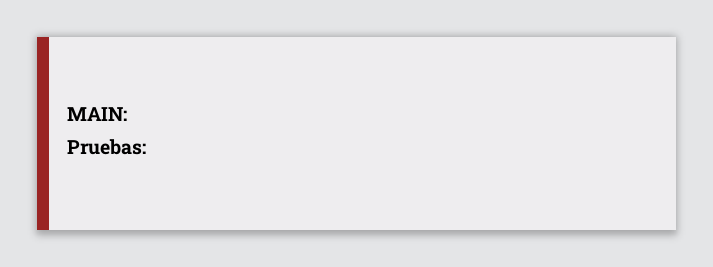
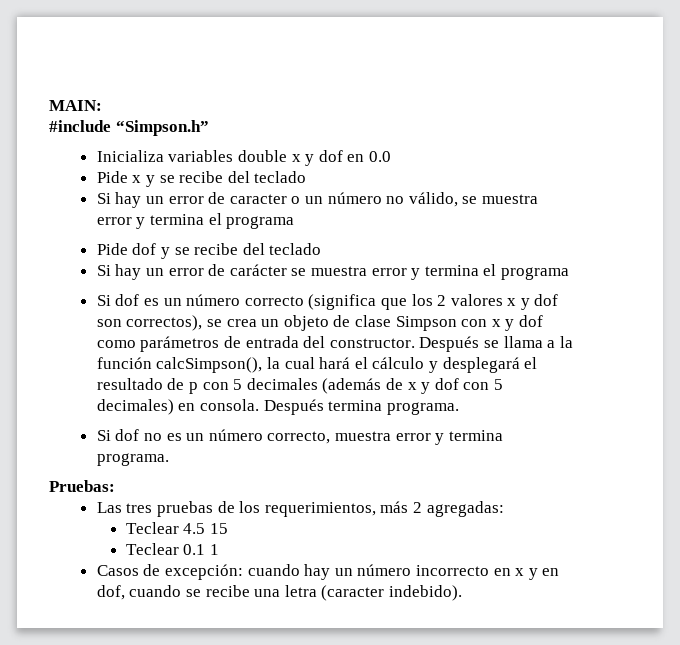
+ #include “Simpson.h”
+ Inicializa variables double x y dof en 0.0
+ Pide x y se recibe del teclado
+ Si hay un error de caracter o un número no válido, se muestra error y termina el programa
+ Pide dof y se recibe del teclado
+ Si hay un error de carácter se muestra error y termina el programa
+ Si dof es un número correcto (significa que los 2 valores x y dof son correctos), se crea un objeto de clase Simpson con x y dof como parámetros de entrada del constructor. Después se llama a la función calcSimpson(), la cual hará el cálculo y desplegará el resultado de p con 5 decimales (además de x y dof con 5 decimales) en consola. Después termina programa.
+ Si dof no es un número correcto, muestra error y termina programa.
  Pruebas:
+ Las tres pruebas de los requerimientos, más 2 agregadas:
+ Teclear 4.5 15
+ Teclear 0.1 1
+ Casos de excepción: cuando hay un número incorrecto en x y en dof, cuando se recibe una letra (caracter indebido).

